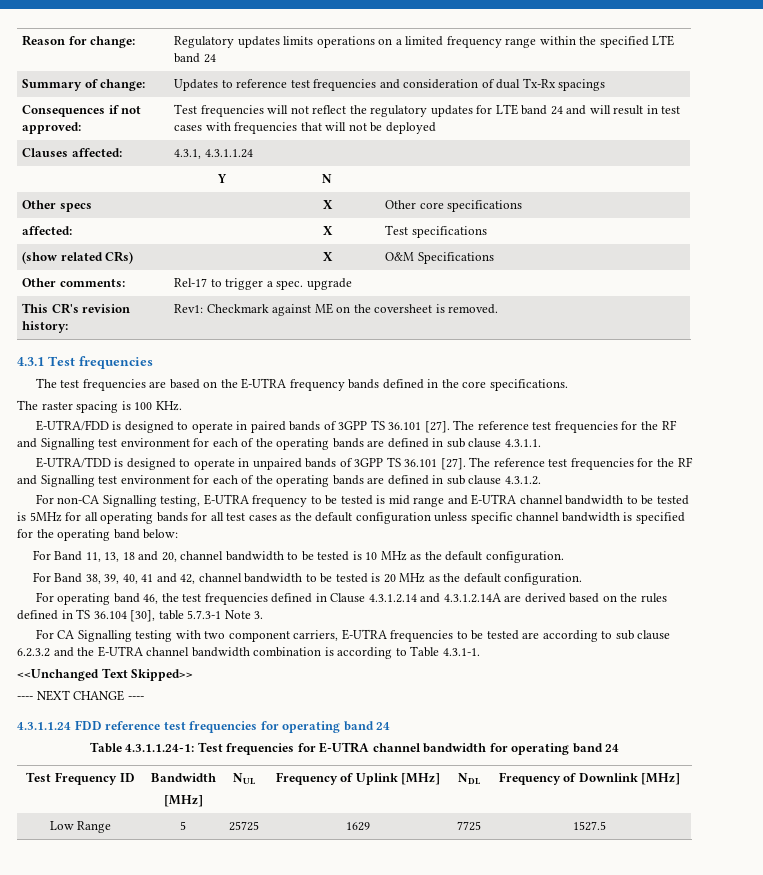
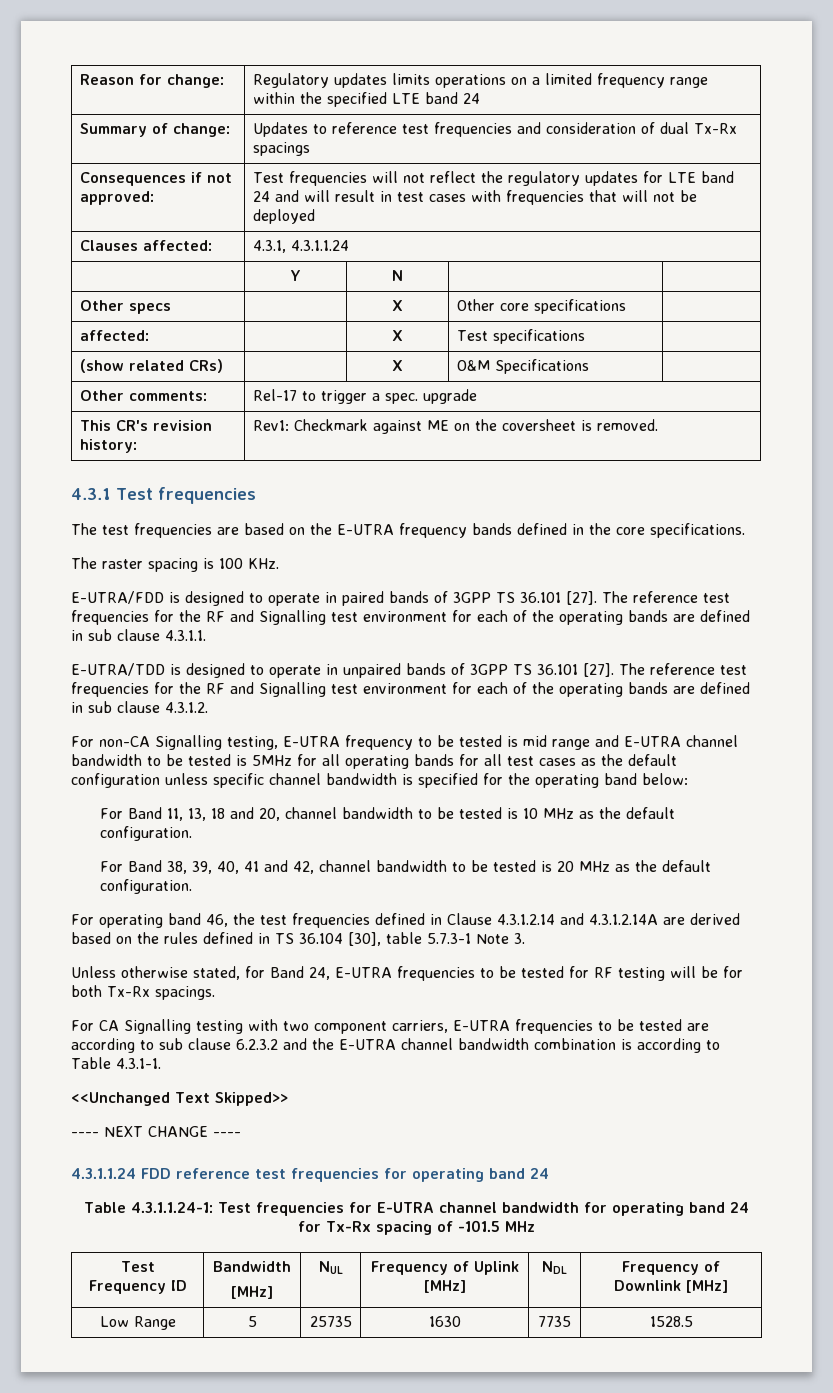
+ Unless otherwise stated, for Band 24, E-UTRA frequencies to be tested for RF testing will be for both Tx-Rx spacings.
- Table 4.3.1.1.24-1: Test frequencies for E-UTRA channel bandwidth for operating band 24
+ Table 4.3.1.1.24-1: Test frequencies for E-UTRA channel bandwidth for operating band 24 for Tx-Rx spacing of -101.5 MHz
- Low Range | 5 | 25725 | 1629 | 7725 | 1527.5
+ Low Range | 5 | 25735 | 1630 | 7735 | 1528.5

